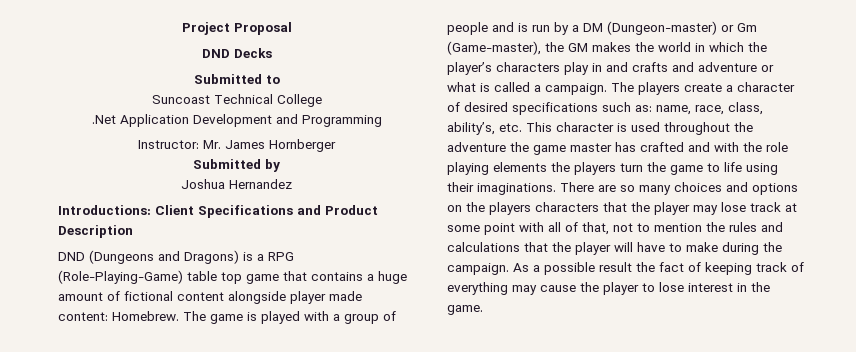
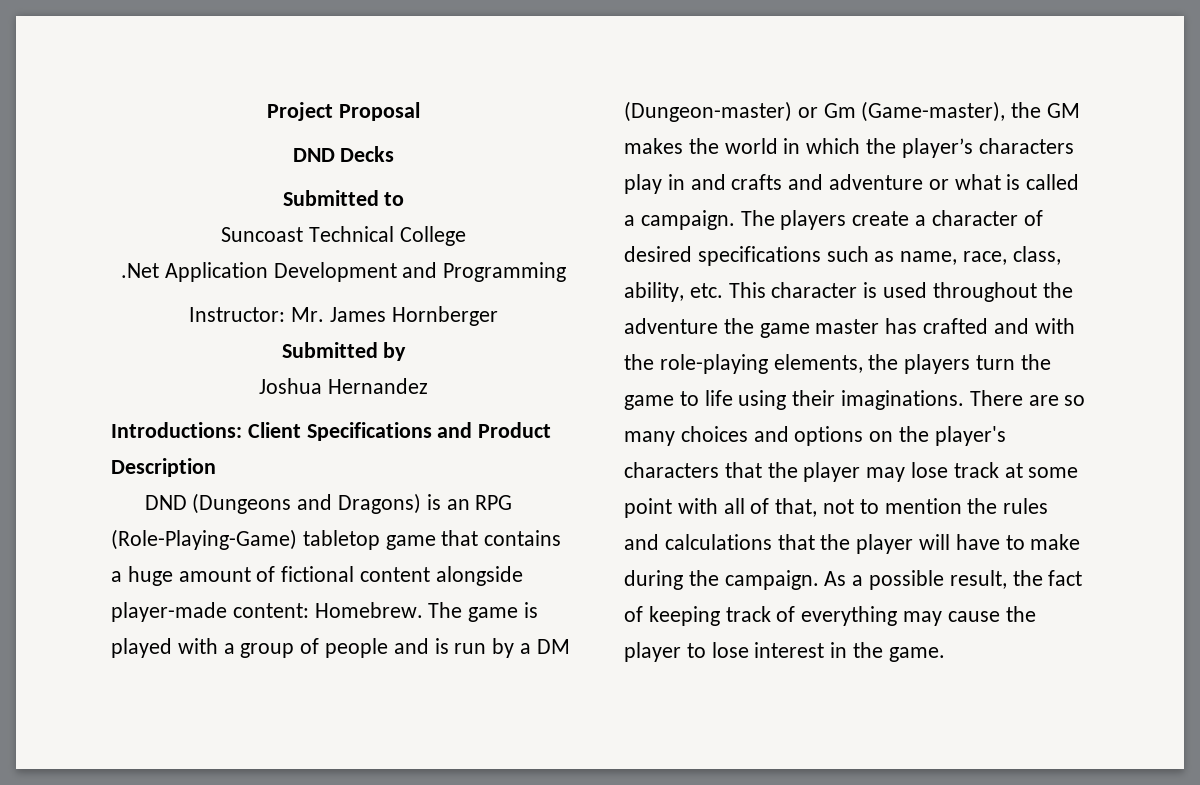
- DND (Dungeons and Dragons) is a RPG (Role-Playing-Game) table top game that contains a huge amount of fictional content alongside player made content: Homebrew.
+ DND (Dungeons and Dragons) is an RPG (Role-Playing-Game) tabletop game that contains a huge amount of fictional content alongside player-made content: Homebrew.
- The players create a character of desired specifications such as: name, race, class, ability’s, etc. This character is used throughout the adventure the game master has crafted and with the role playing elements the players turn the game to life using their imaginations.
+ The players create a character of desired specifications such as name, race, class, ability, etc. This character is used throughout the adventure the game master has crafted and with the role-playing elements, the players turn the game to life using their imaginations.
- There are so many choices and options on the players characters that the player may lose track at some point with all of that, not to mention the rules and calculations that the player will have to make during the campaign.
+ There are so many choices and options on the player's characters that the player may lose track at some point with all of that, not to mention the rules and calculations that the player will have to make during the campaign.
- As a possible result the fact of keeping track of everything may cause the player to lose interest in the game.
+ As a possible result, the fact of keeping track of everything may cause the player to lose interest in the game.

